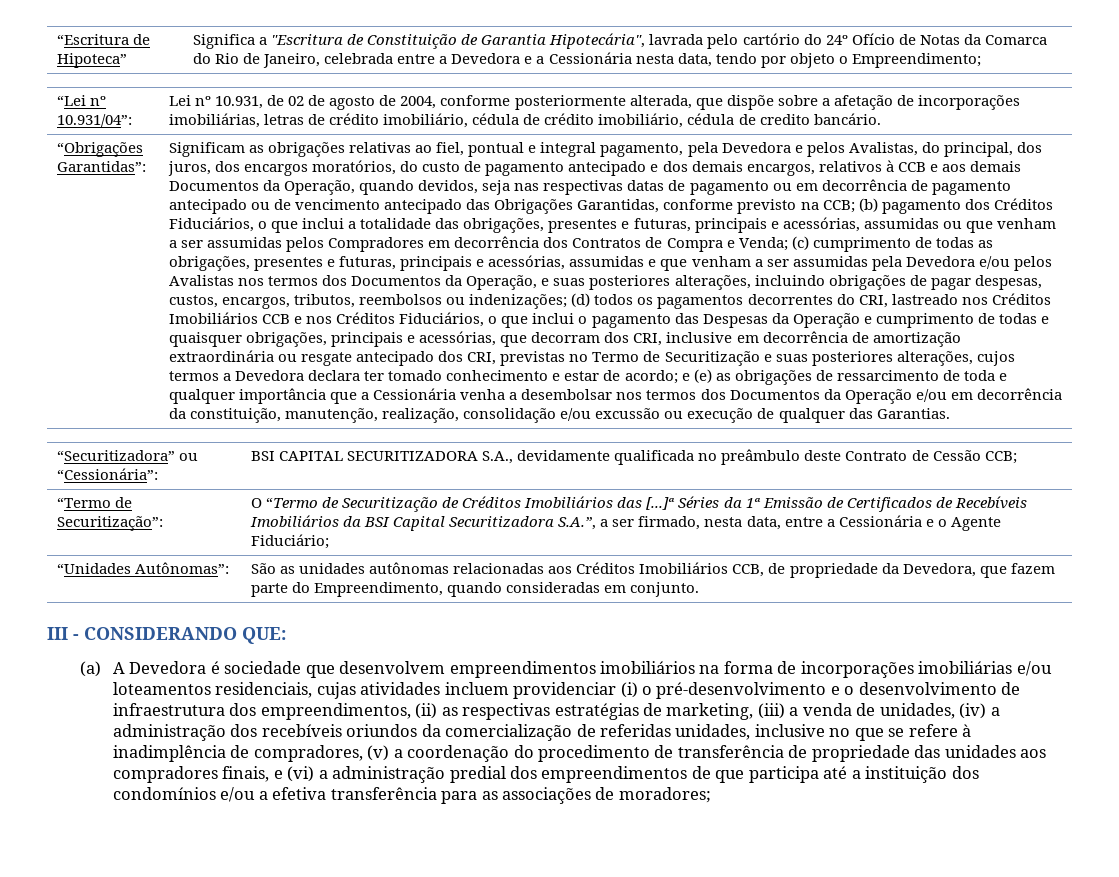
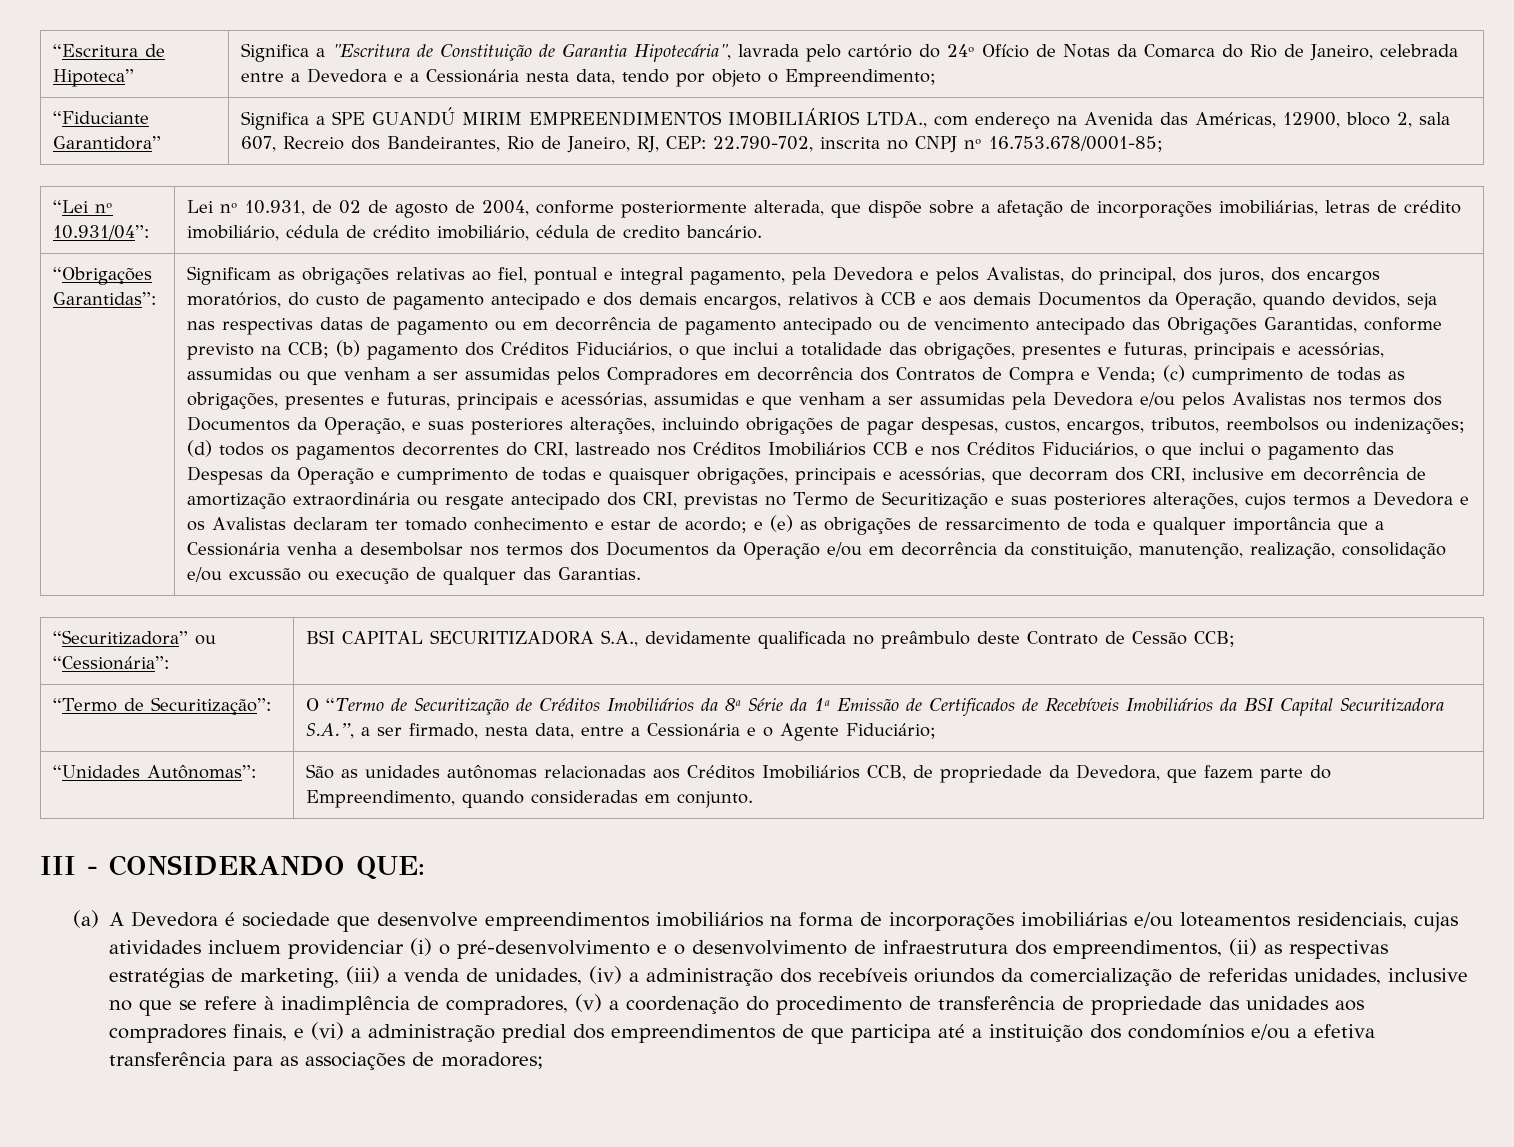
+ “Fiduciante Garantidora” | Significa a SPE GUANDÚ MIRIM EMPREENDIMENTOS IMOBILIÁRIOS LTDA., com endereço na Avenida das Américas, 12900, bloco 2, sala 607, Recreio dos Bandeirantes, Rio de Janeiro, RJ, CEP: 22.790-702, inscrita no CNPJ nº 16.753.678/0001-85;
- (d) todos os pagamentos decorrentes do CRI, lastreado nos Créditos Imobiliários CCB e nos Créditos Fiduciários, o que inclui o pagamento das Despesas da Operação e cumprimento de todas e quaisquer obrigações, principais e acessórias, que decorram dos CRI, inclusive em decorrência de amortização extraordinária ou resgate antecipado dos CRI, previstas no Termo de Securitização e suas posteriores alterações, cujos termos a Devedora declara ter tomado conhecimento e estar de acordo;
+ (d) todos os pagamentos decorrentes do CRI, lastreado nos Créditos Imobiliários CCB e nos Créditos Fiduciários, o que inclui o pagamento das Despesas da Operação e cumprimento de todas e quaisquer obrigações, principais e acessórias, que decorram dos CRI, inclusive em decorrência de amortização extraordinária ou resgate antecipado dos CRI, previstas no Termo de Securitização e suas posteriores alterações, cujos termos a Devedora e os Avalistas declaram ter tomado conhecimento e estar de acordo;
- “Termo de Securitização”: | O “Termo de Securitização de Créditos Imobiliários das [...]ª Séries da 1ª Emissão de Certificados de Recebíveis Imobiliários da BSI Capital Securitizadora S.A.”, a ser firmado, nesta data, entre a Cessionária e o Agente Fiduciário;
+ “Termo de Securitização”: | O “Termo de Securitização de Créditos Imobiliários da 8ª Série da 1ª Emissão de Certificados de Recebíveis Imobiliários da BSI Capital Securitizadora S.A.”, a ser firmado, nesta data, entre a Cessionária e o Agente Fiduciário;
- (a) A Devedora é sociedade que desenvolvem empreendimentos imobiliários na forma de incorporações imobiliárias e/ou loteamentos residenciais, cujas atividades incluem providenciar (i) o pré-desenvolvimento e o desenvolvimento de infraestrutura dos empreendimentos, (ii) as respectivas estratégias de marketing, (iii) a venda de unidades, (iv) a administração dos recebíveis oriundos da comercialização de referidas unidades, inclusive no que se refere à inadimplência de compradores, (v) a coordenação do procedimento de transferência de propriedade das unidades aos compradores finais, e (vi) a administração predial dos empreendimentos de que participa até a instituição dos condomínios e/ou a efetiva transferência para as associações de moradores;
+ (a) A Devedora é sociedade que desenvolve empreendimentos imobiliários na forma de incorporações imobiliárias e/ou loteamentos residenciais, cujas atividades incluem providenciar (i) o pré-desenvolvimento e o desenvolvimento de infraestrutura dos empreendimentos, (ii) as respectivas estratégias de marketing, (iii) a venda de unidades, (iv) a administração dos recebíveis oriundos da comercialização de referidas unidades, inclusive no que se refere à inadimplência de compradores, (v) a coordenação do procedimento de transferência de propriedade das unidades aos compradores finais, e (vi) a administração predial dos empreendimentos de que participa até a instituição dos condomínios e/ou a efetiva transferência para as associações de moradores;

